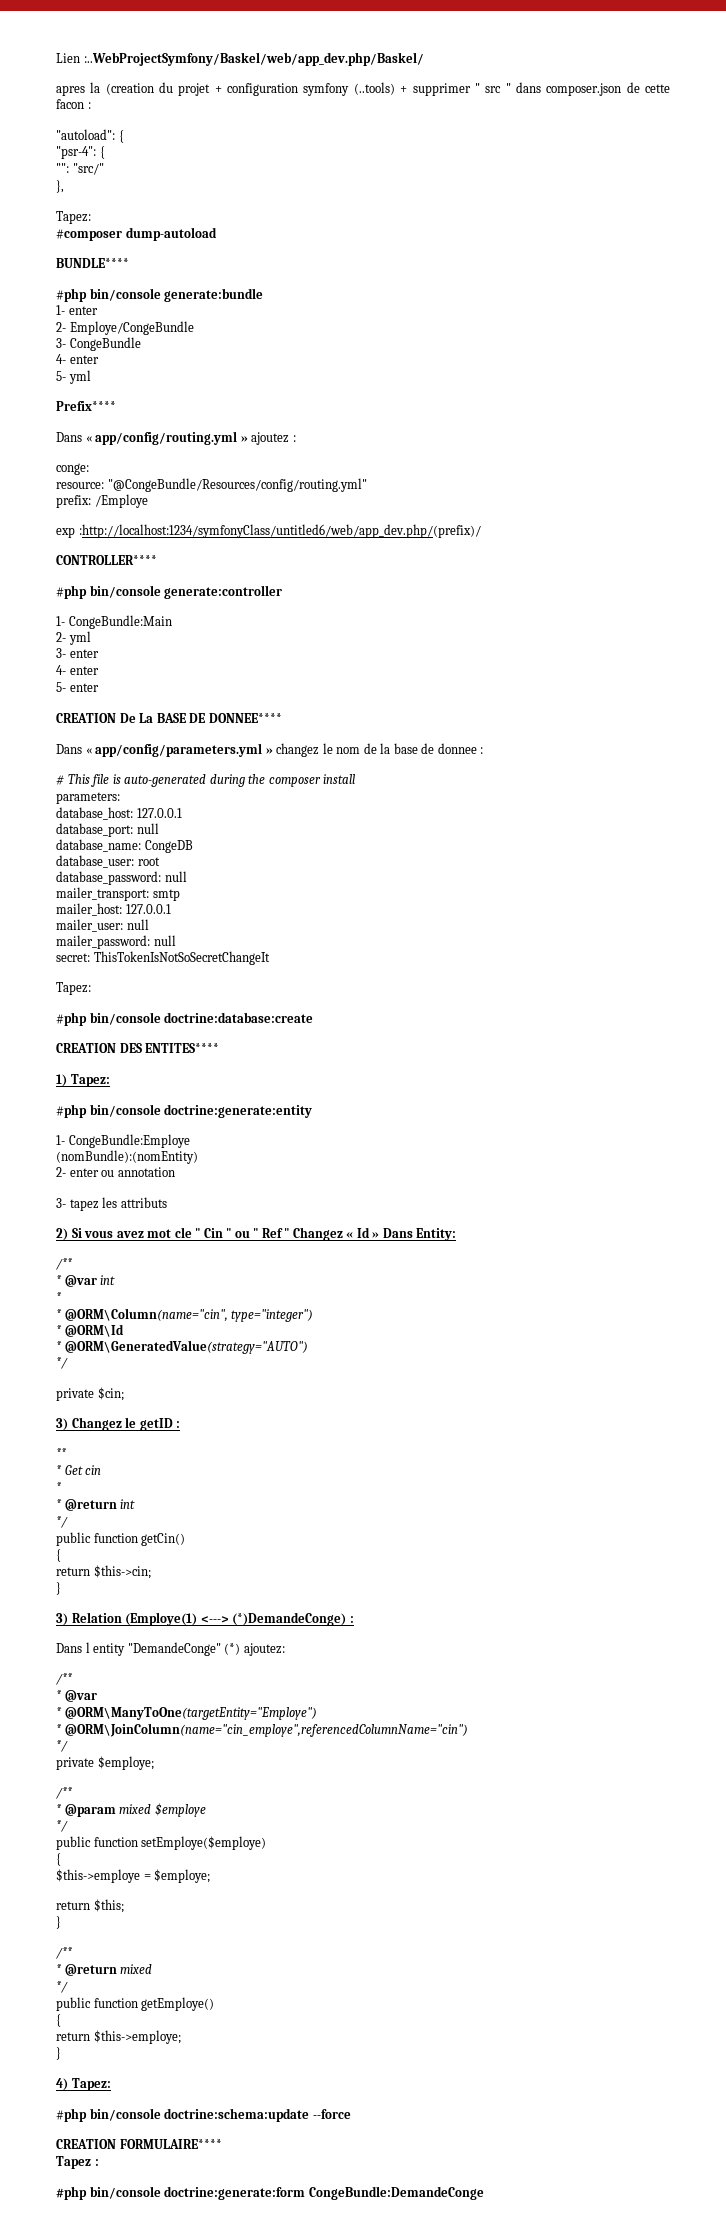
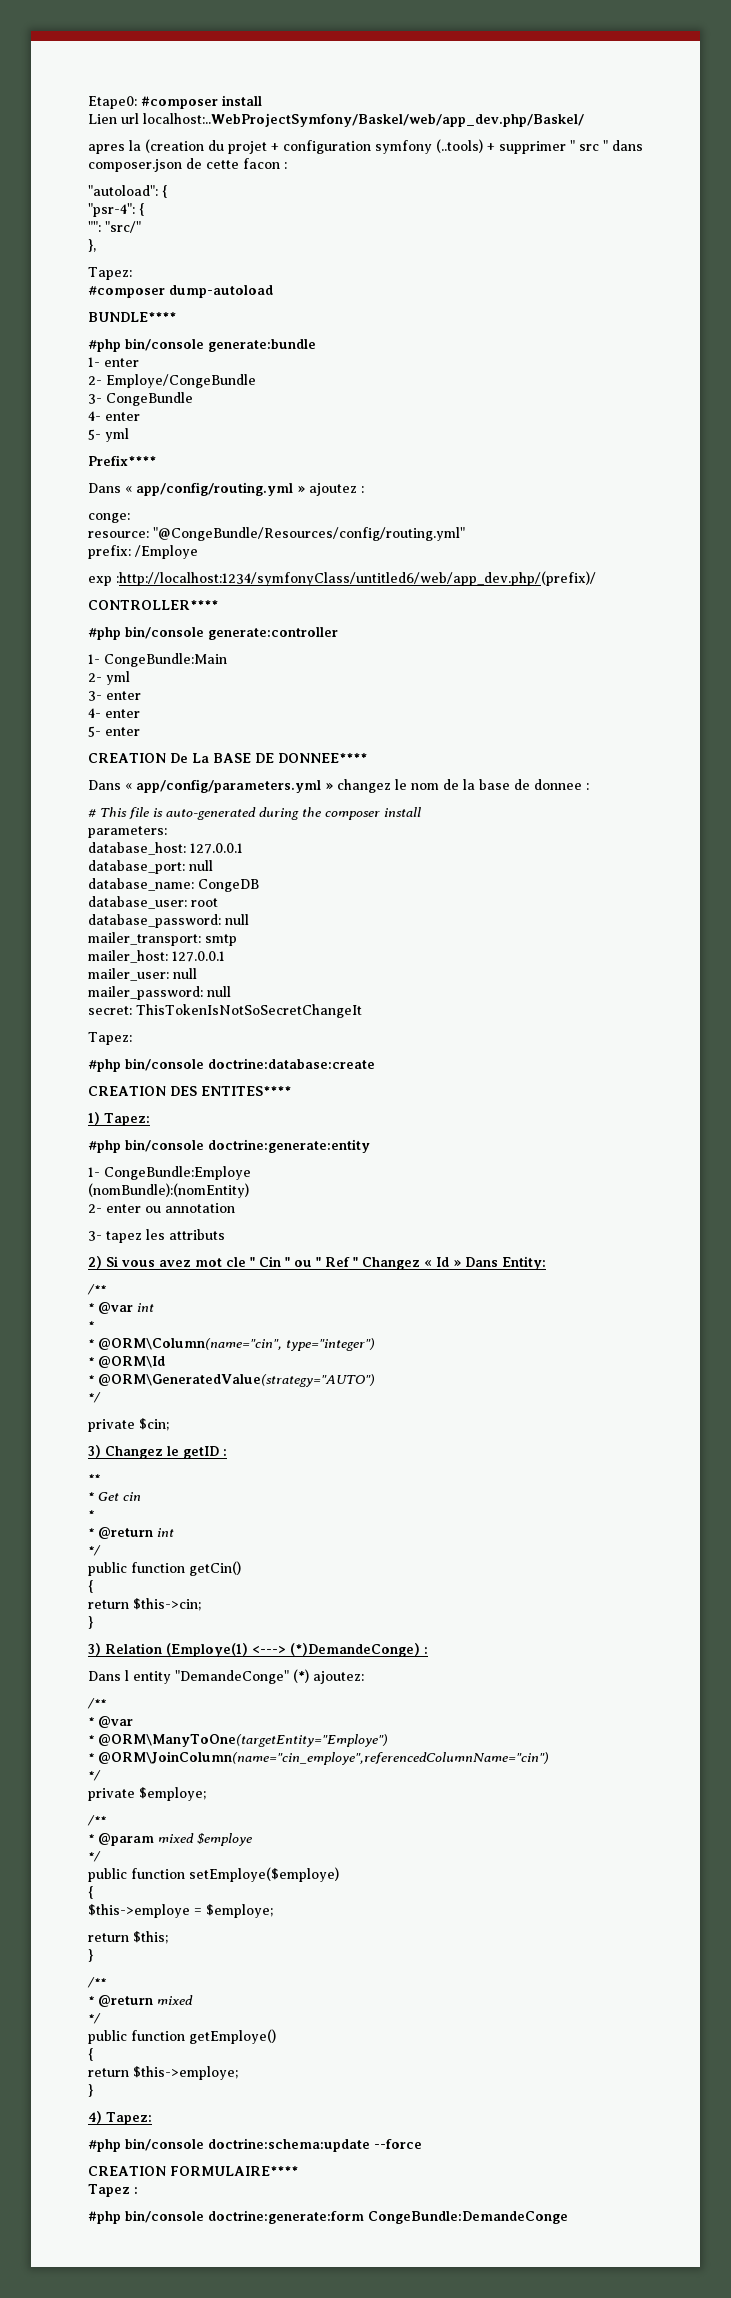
- Lien :..WebProjectSymfony/Baskel/web/app_dev.php/Baskel/
+ Etape0: #composer install
+ Lien url localhost:..WebProjectSymfony/Baskel/web/app_dev.php/Baskel/

